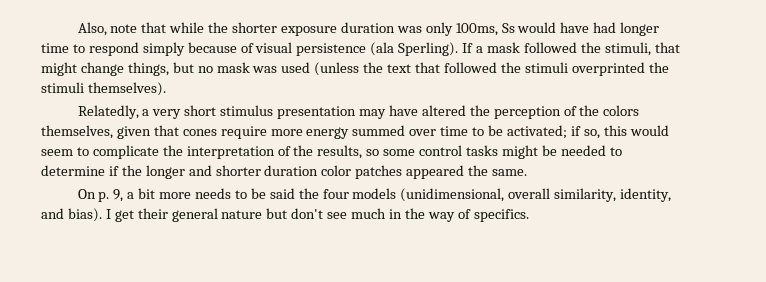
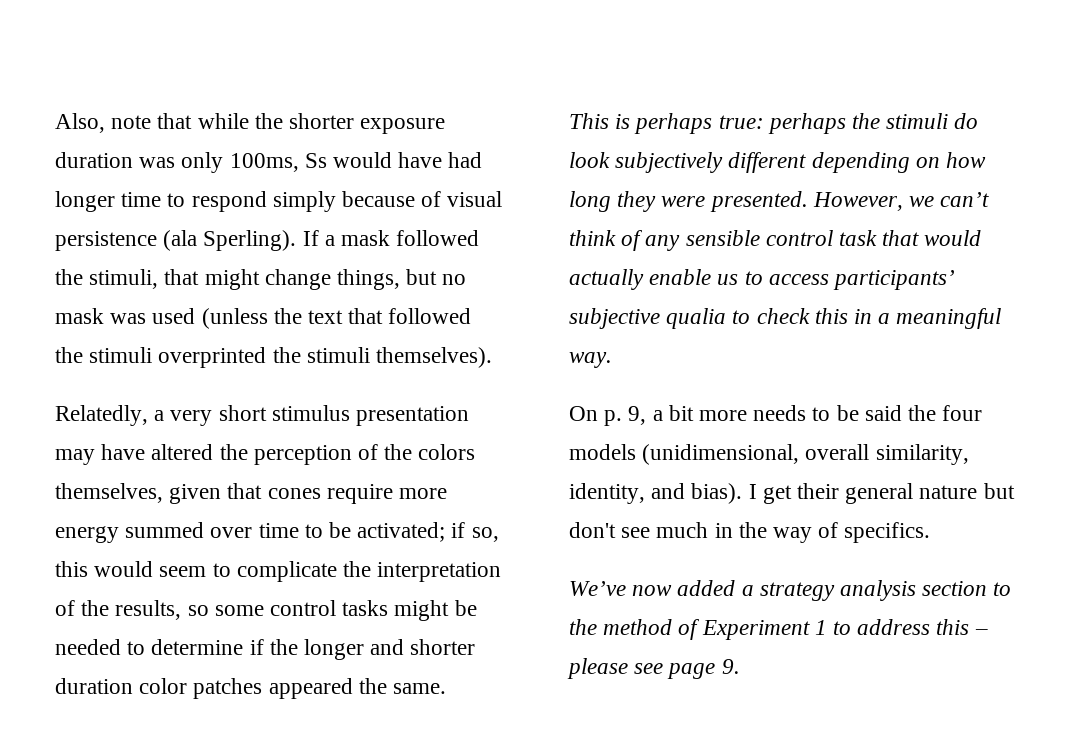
+ This is perhaps true: perhaps the stimuli do look subjectively different depending on how long they were presented. However, we can’t think of any sensible control task that would actually enable us to access participants’ subjective qualia to check this in a meaningful way.
+ We’ve now added a strategy analysis section to the method of Experiment 1 to address this – please see page 9.

